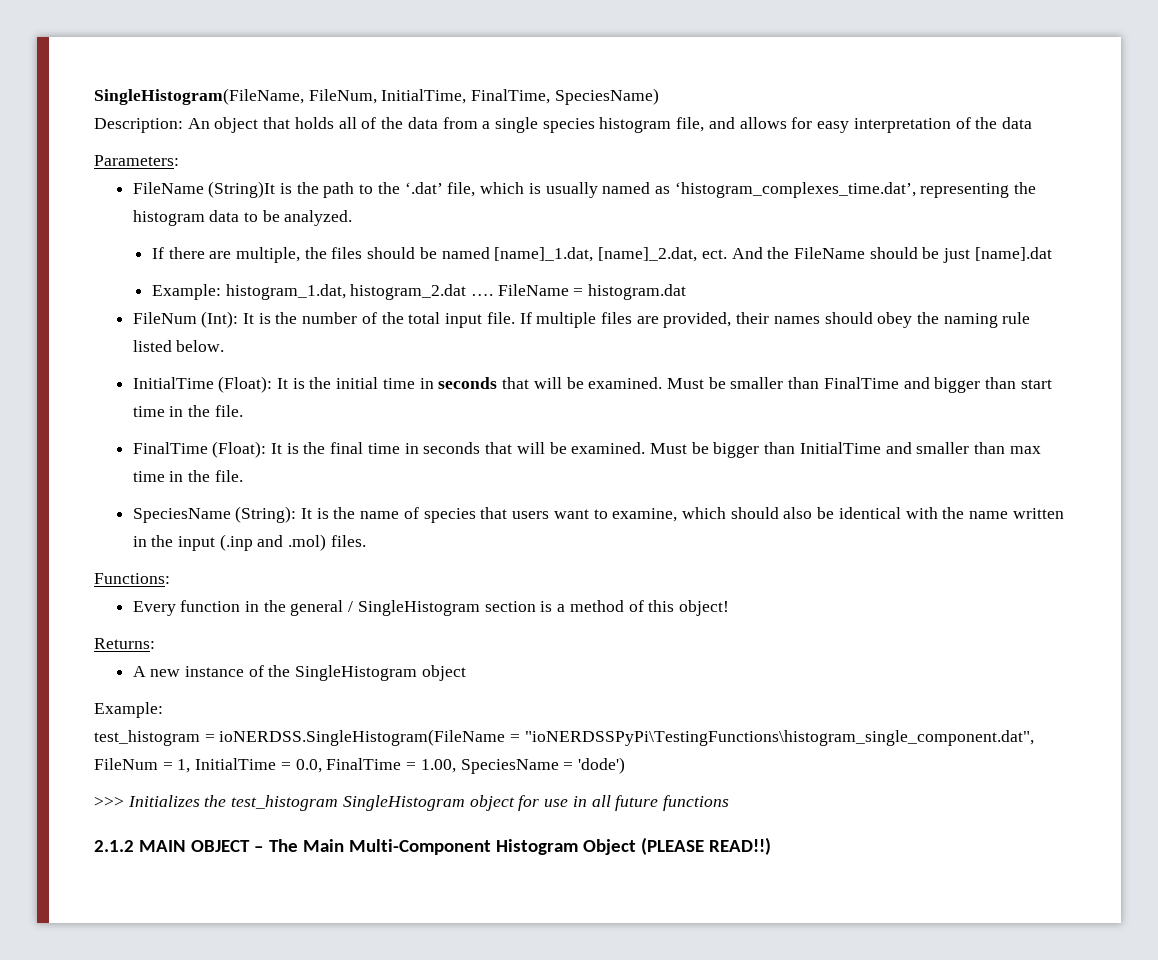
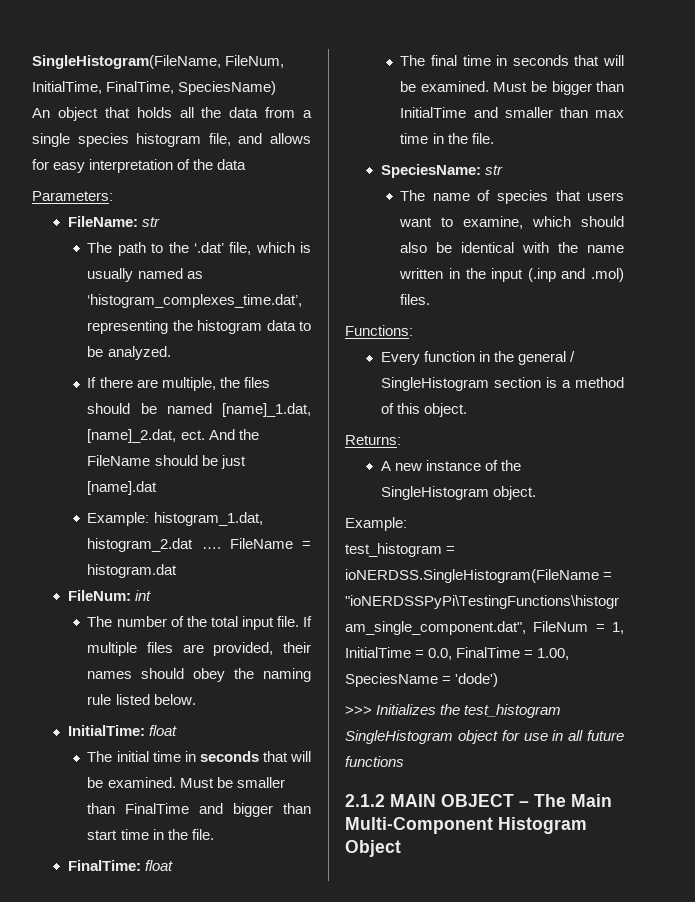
- Description: An object that holds all of the data from a single species histogram file, and allows for easy interpretation of the data
+ An object that holds all the data from a single species histogram file, and allows for easy interpretation of the data
- FileName (String)It is the path to the ‘.dat’ file, which is usually named as ‘histogram_complexes_time.dat’, representing the histogram data to be analyzed.
+ FileName: str
+ The path to the ‘.dat’ file, which is usually named as ‘histogram_complexes_time.dat’, representing the histogram data to be analyzed.
- FileNum (Int): It is the number of the total input file.
+ FileNum: int
+ The number of the total input file.
- InitialTime (Float): It is the initial time in seconds that will be examined.
+ InitialTime: float
+ The initial time in seconds that will be examined.
- FinalTime (Float): It is the final time in seconds that will be examined.
+ FinalTime: float
+ The final time in seconds that will be examined.
- SpeciesName (String): It is the name of species that users want to examine, which should also be identical with the name written in the input (.inp and .mol) files.
+ SpeciesName: str
+ The name of species that users want to examine, which should also be identical with the name written in the input (.inp and .mol) files.
- Every function in the general / SingleHistogram section is a method of this object!
+ Every function in the general / SingleHistogram section is a method of this object.
- A new instance of the SingleHistogram object
+ A new instance of the SingleHistogram object.
- 2.1.2 MAIN OBJECT – The Main Multi-Component Histogram Object (PLEASE READ!!)
+ 2.1.2 MAIN OBJECT – The Main Multi-Component Histogram Object

